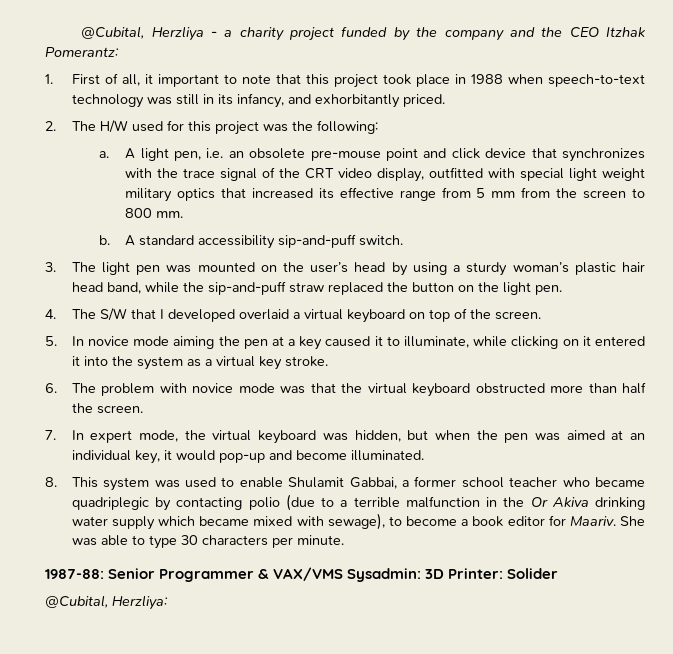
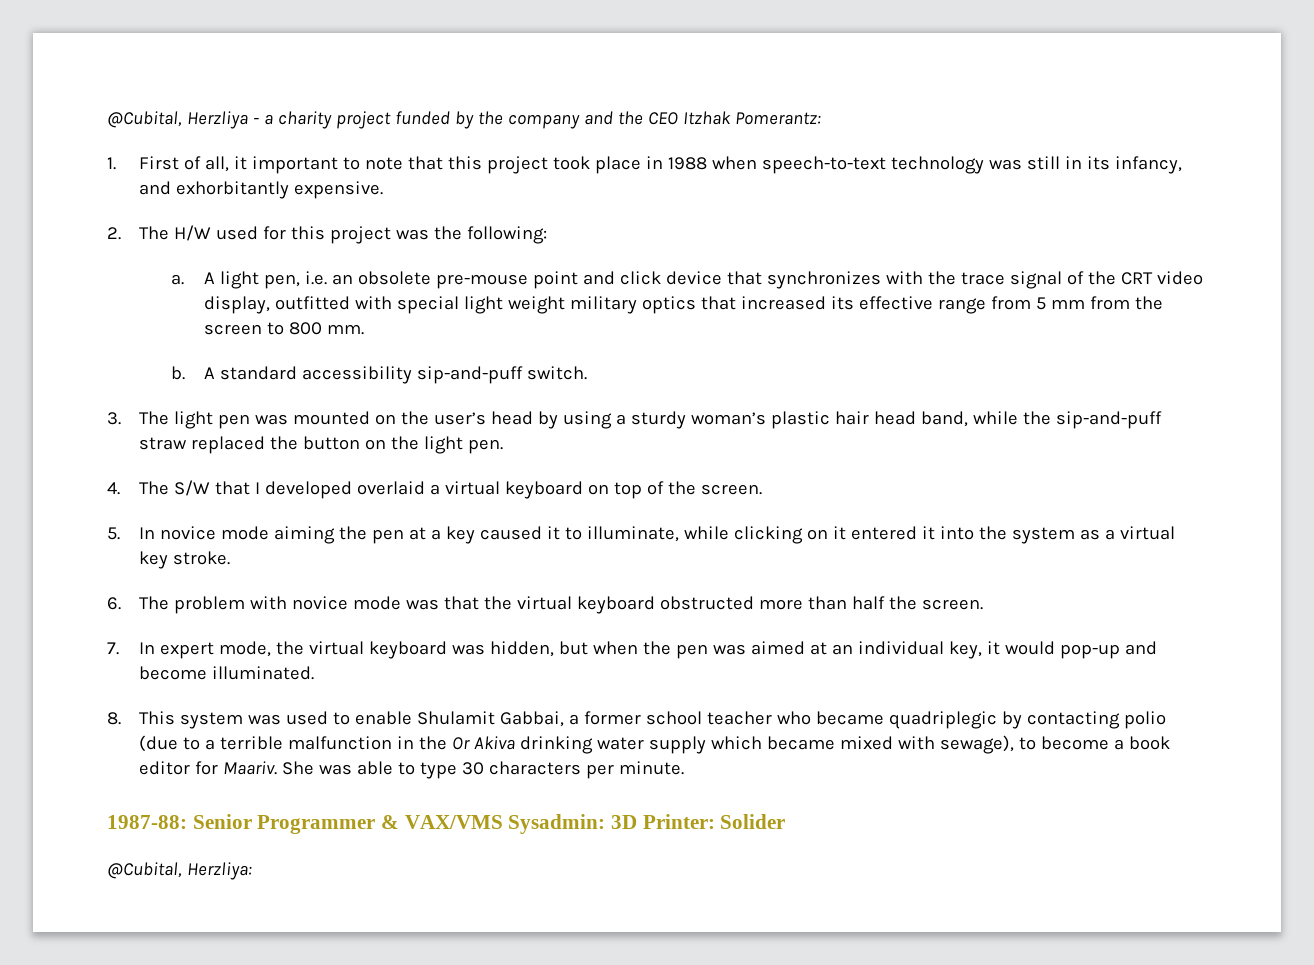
- 1. First of all, it important to note that this project took place in 1988 when speech-to-text technology was still in its infancy, and exhorbitantly priced.
+ 1. First of all, it important to note that this project took place in 1988 when speech-to-text technology was still in its infancy, and exhorbitantly expensive.

